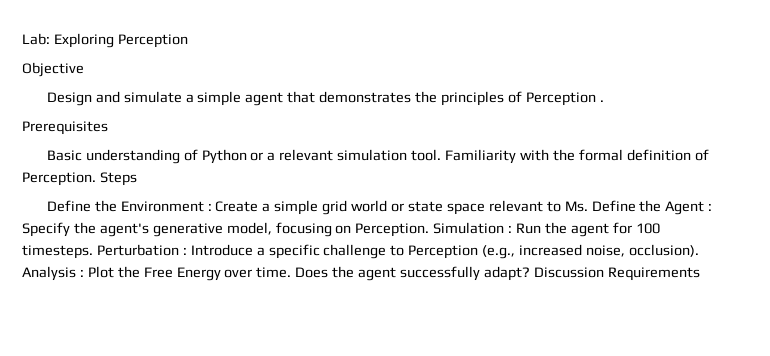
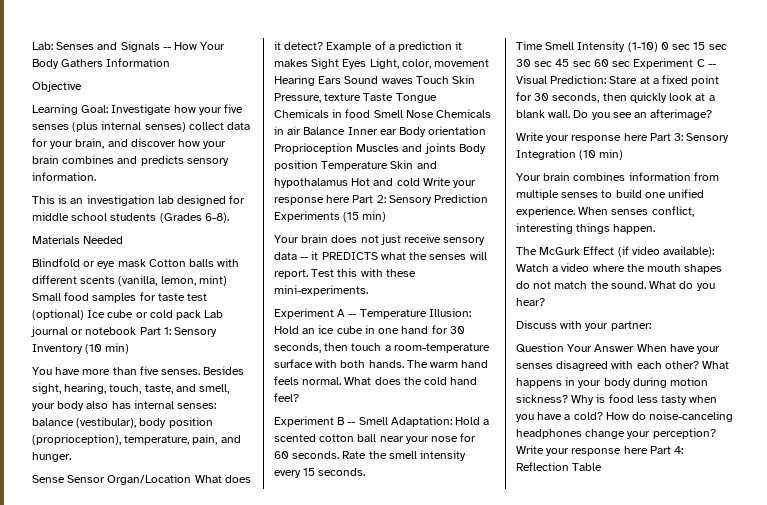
- Lab: Exploring Perception
+ Lab: Senses and Signals -- How Your Body Gathers Information
  Objective
- Design and simulate a simple agent that demonstrates the principles of Perception .
- Prerequisites
- Basic understanding of Python or a relevant simulation tool. Familiarity with the formal definition of Perception. Steps
- Define the Environment : Create a simple grid world or state space relevant to Ms. Define the Agent : Specify the agent's generative model, focusing on Perception. Simulation : Run the agent for 100 timesteps. Perturbation : Introduce a specific challenge to Perception (e.g., increased noise, occlusion). Analysis : Plot the Free Energy over time. Does the agent successfully adapt? Discussion Requirements
+ Learning Goal: Investigate how your five senses (plus internal senses) collect data for your brain, and discover how your brain combines and predicts sensory information.
+ This is an investigation lab designed for middle school students (Grades 6-8).
+ Materials Needed
+ Blindfold or eye mask Cotton balls with different scents (vanilla, lemon, mint) Small food samples for taste test (optional) Ice cube or cold pack Lab journal or notebook Part 1: Sensory Inventory (10 min)
+ You have more than five senses. Besides sight, hearing, touch, taste, and smell, your body also has internal senses: balance (vestibular), body position (proprioception), temperature, pain, and hunger.
+ Sense Sensor Organ/Location What does it detect? Example of a prediction it makes Sight Eyes Light, color, movement Hearing Ears Sound waves Touch Skin Pressure, texture Taste Tongue Chemicals in food Smell Nose Chemicals in air Balance Inner ear Body orientation Proprioception Muscles and joints Body position Temperature Skin and hypothalamus Hot and cold Write your response here Part 2: Sensory Prediction Experiments (15 min)
+ Your brain does not just receive sensory data -- it PREDICTS what the senses will report. Test this with these mini-experiments.
+ Experiment A -- Temperature Illusion: Hold an ice cube in one hand for 30 seconds, then touch a room-temperature surface with both hands. The warm hand feels normal. What does the cold hand feel?
+ Experiment B -- Smell Adaptation: Hold a scented cotton ball near your nose for 60 seconds. Rate the smell intensity every 15 seconds.
+ Time Smell Intensity (1-10) 0 sec 15 sec 30 sec 45 sec 60 sec Experiment C -- Visual Prediction: Stare at a fixed point for 30 seconds, then quickly look at a blank wall. Do you see an afterimage?
+ Write your response here Part 3: Sensory Integration (10 min)
+ Your brain combines information from multiple senses to build one unified experience. When senses conflict, interesting things happen.
+ The McGurk Effect (if video available): Watch a video where the mouth shapes do not match the sound. What do you hear?
+ Discuss with your partner:
+ Question Your Answer When have your senses disagreed with each other? What happens in your body during motion sickness? Why is food less tasty when you have a cold? How do noise-canceling headphones change your perception? Write your response here Part 4: Reflection Table

